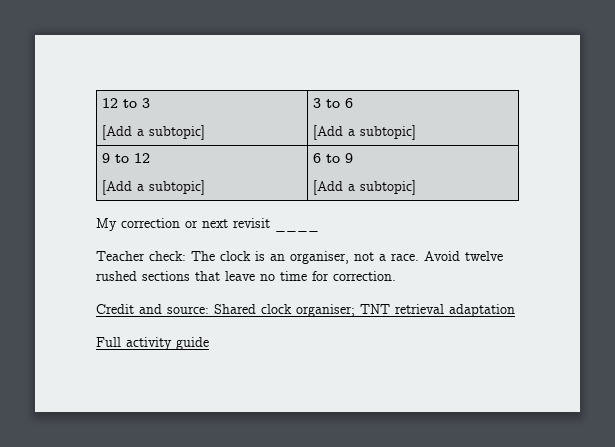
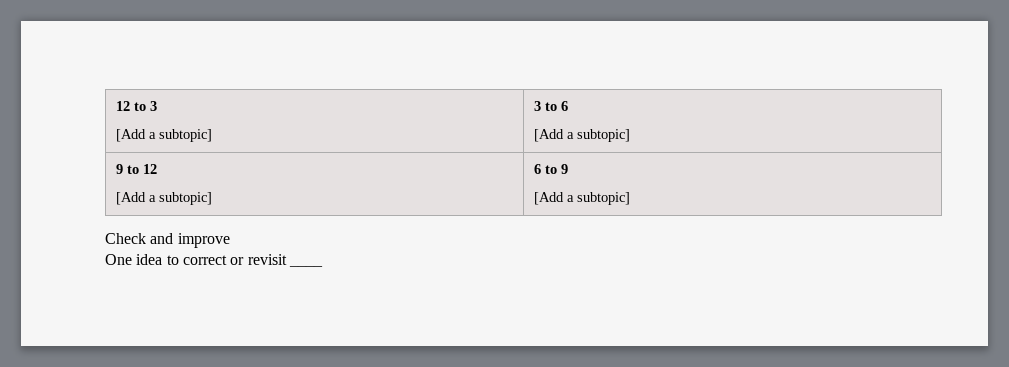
- My correction or next revisit ____
- Teacher check: The clock is an organiser, not a race. Avoid twelve rushed sections that leave no time for correction.
- Credit and source: Shared clock organiser; TNT retrieval adaptation
- Full activity guide
+ Check and improve
+ One idea to correct or revisit ____

